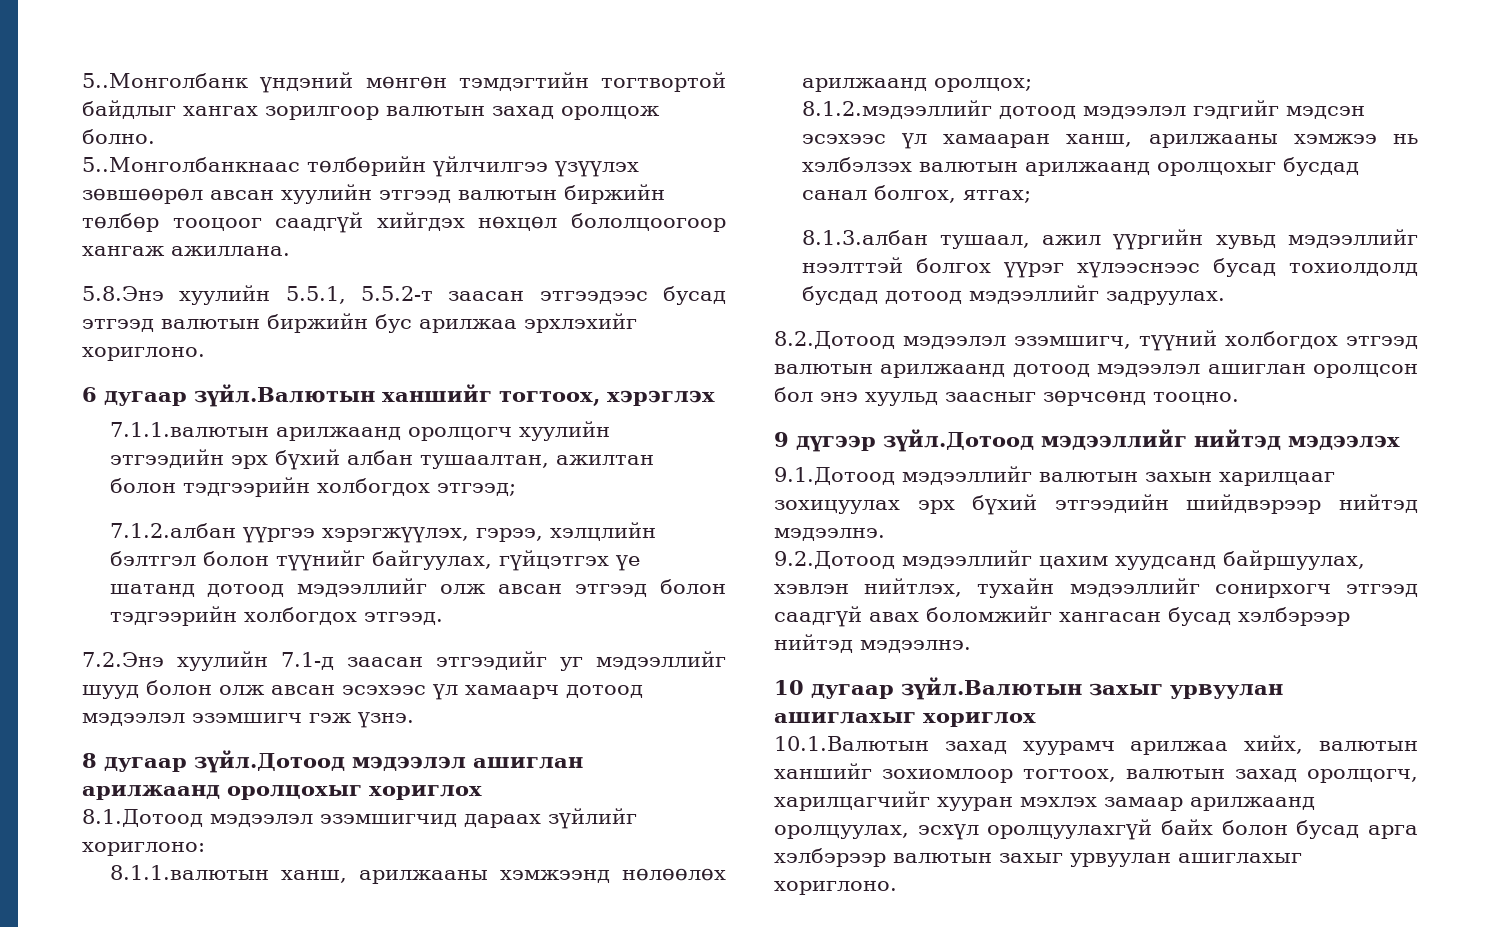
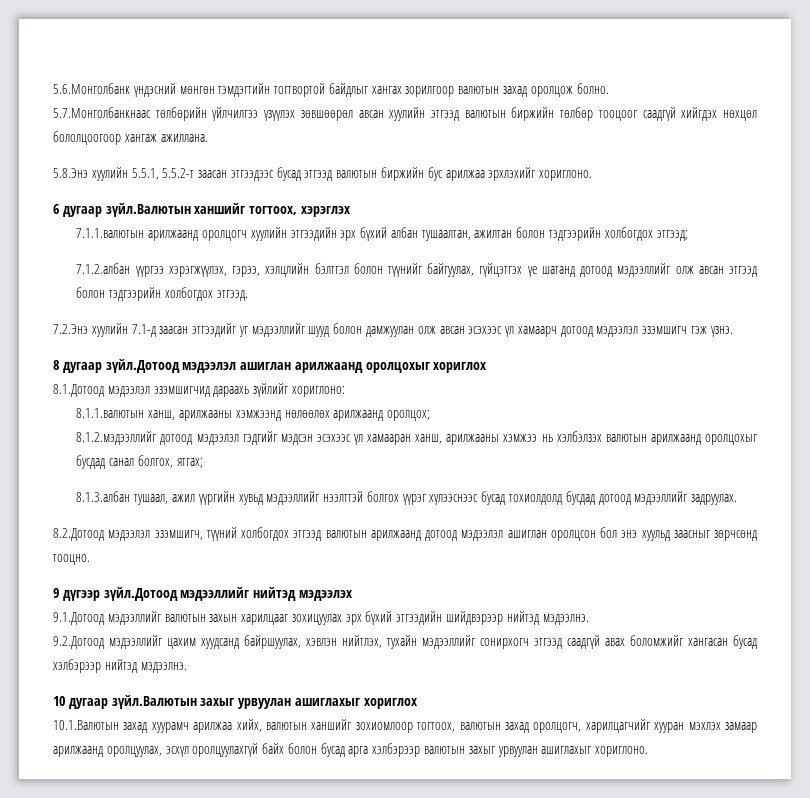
- 5..Монголбанк үндэний мөнгөн тэмдэгтийн тогтвортой байдлыг хангах зорилгоор валютын захад оролцож болно.
+ 5.6.Монголбанк үндэсний мөнгөн тэмдэгтийн тогтвортой байдлыг хангах зорилгоор валютын захад оролцож болно.
- 5..Монголбанкнаас төлбөрийн үйлчилгээ үзүүлэх зөвшөөрөл авсан хуулийн этгээд валютын биржийн төлбөр тооцоог саадгүй хийгдэх нөхцөл бололцоогоор хангаж ажиллана.
+ 5.7.Монголбанкнаас төлбөрийн үйлчилгээ үзүүлэх зөвшөөрөл авсан хуулийн этгээд валютын биржийн төлбөр тооцоог саадгүй хийгдэх нөхцөл бололцоогоор хангаж ажиллана.
- 7.2.Энэ хуулийн 7.1-д заасан этгээдийг уг мэдээллийг шууд болон олж авсан эсэхээс үл хамаарч дотоод мэдээлэл эзэмшигч гэж үзнэ.
+ 7.2.Энэ хуулийн 7.1-д заасан этгээдийг уг мэдээллийг шууд болон дамжуулан олж авсан эсэхээс үл хамаарч дотоод мэдээлэл эзэмшигч гэж үзнэ.
- 8.1.Дотоод мэдээлэл эзэмшигчид дараах зүйлийг хориглоно:
+ 8.1.Дотоод мэдээлэл эзэмшигчид дараахь зүйлийг хориглоно:

